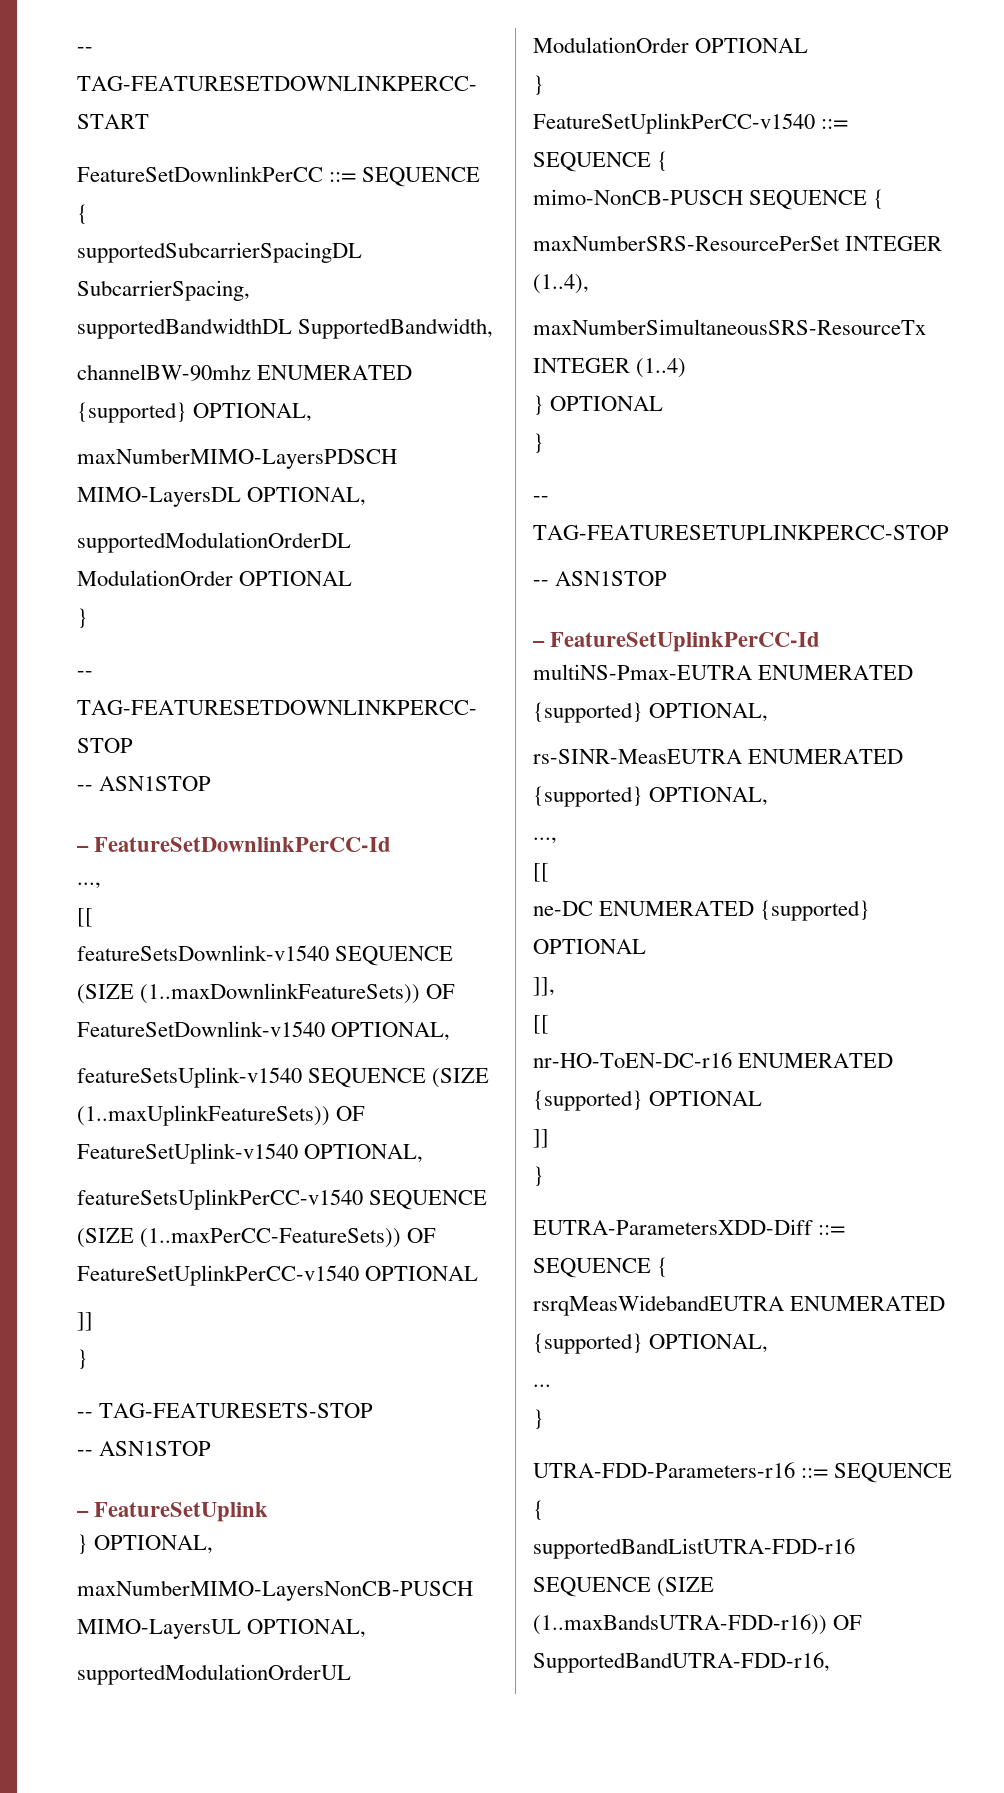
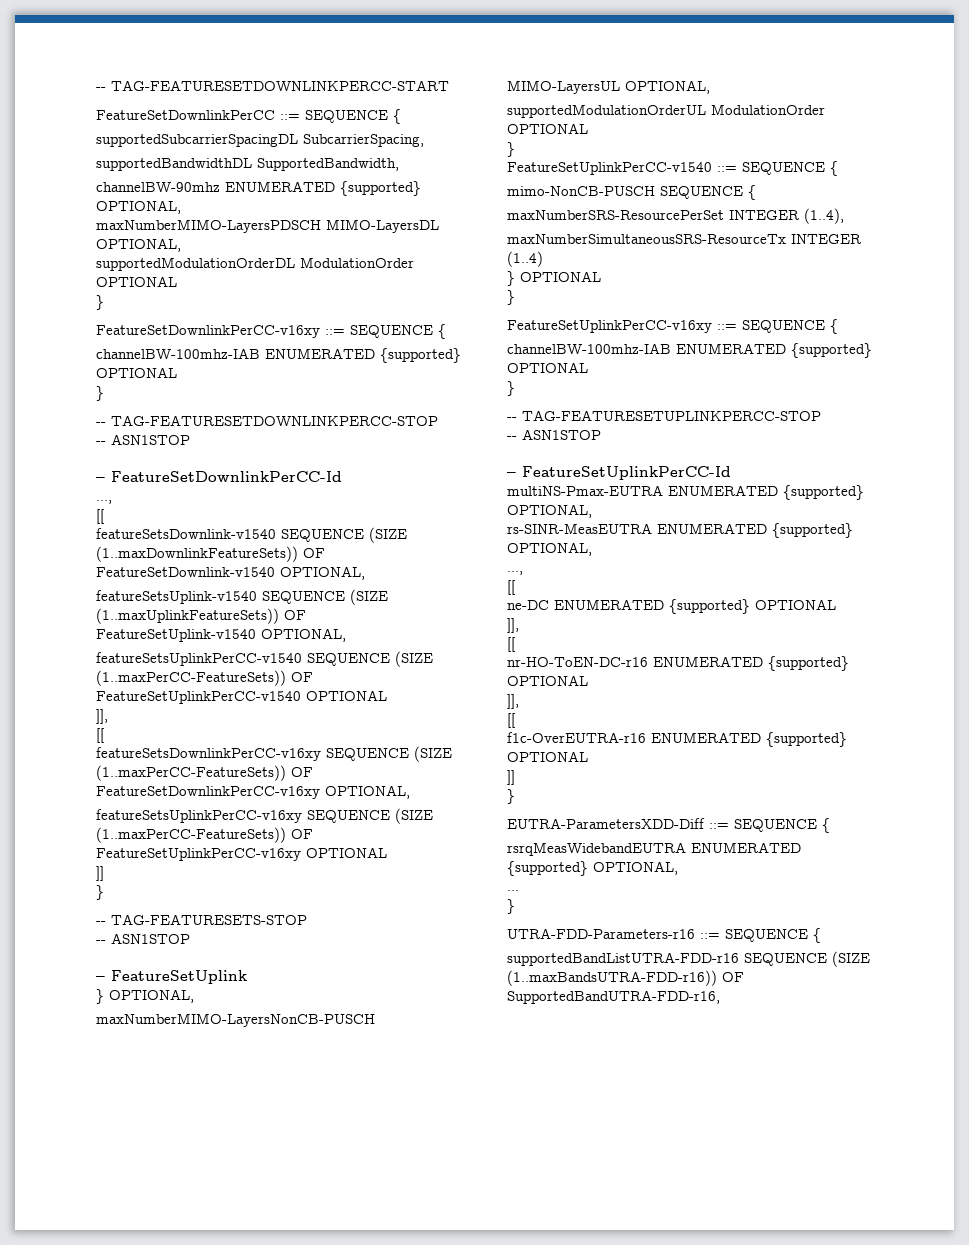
+ FeatureSetDownlinkPerCC-v16xy ::= SEQUENCE {
+ channelBW-100mhz-IAB ENUMERATED {supported} OPTIONAL
+ }
  featureSetsUplinkPerCC-v1540 SEQUENCE (SIZE (1..maxPerCC-FeatureSets)) OF FeatureSetUplinkPerCC-v1540 OPTIONAL
+ ]],
+ [[
+ featureSetsDownlinkPerCC-v16xy SEQUENCE (SIZE (1..maxPerCC-FeatureSets)) OF FeatureSetDownlinkPerCC-v16xy OPTIONAL,
+ featureSetsUplinkPerCC-v16xy SEQUENCE (SIZE (1..maxPerCC-FeatureSets)) OF FeatureSetUplinkPerCC-v16xy OPTIONAL
+ FeatureSetUplinkPerCC-v16xy ::= SEQUENCE {
+ channelBW-100mhz-IAB ENUMERATED {supported} OPTIONAL
+ }
  nr-HO-ToEN-DC-r16 ENUMERATED {supported} OPTIONAL
+ ]],
+ [[
+ f1c-OverEUTRA-r16 ENUMERATED {supported} OPTIONAL

